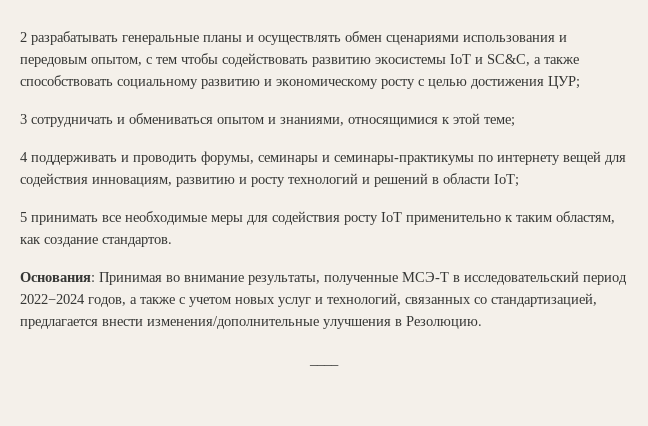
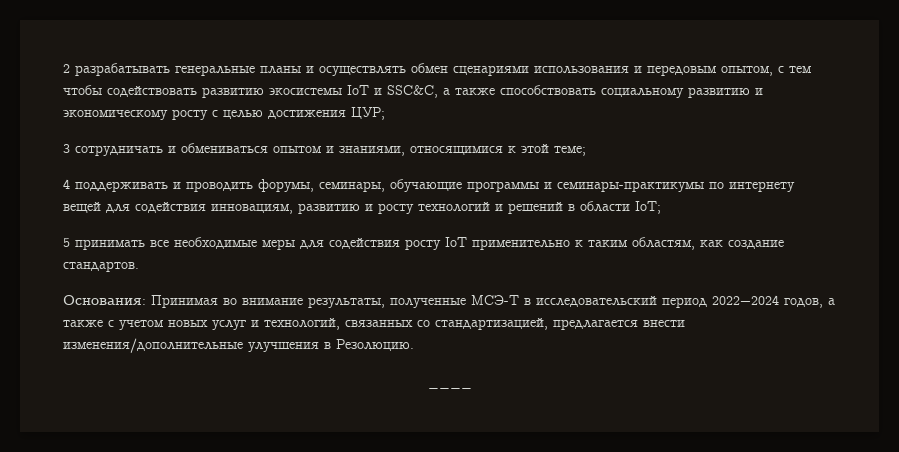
- 2 разрабатывать генеральные планы и осуществлять обмен сценариями использования и передовым опытом, с тем чтобы содействовать развитию экосистемы IoT и SC&C, а также способствовать социальному развитию и экономическому росту с целью достижения ЦУР;
+ 2 разрабатывать генеральные планы и осуществлять обмен сценариями использования и передовым опытом, с тем чтобы содействовать развитию экосистемы IoT и SSC&C, а также способствовать социальному развитию и экономическому росту с целью достижения ЦУР;
- 4 поддерживать и проводить форумы, семинары и семинары-практикумы по интернету вещей для содействия инновациям, развитию и росту технологий и решений в области IoT;
+ 4 поддерживать и проводить форумы, семинары, обучающие программы и семинары-практикумы по интернету вещей для содействия инновациям, развитию и росту технологий и решений в области IoT;

